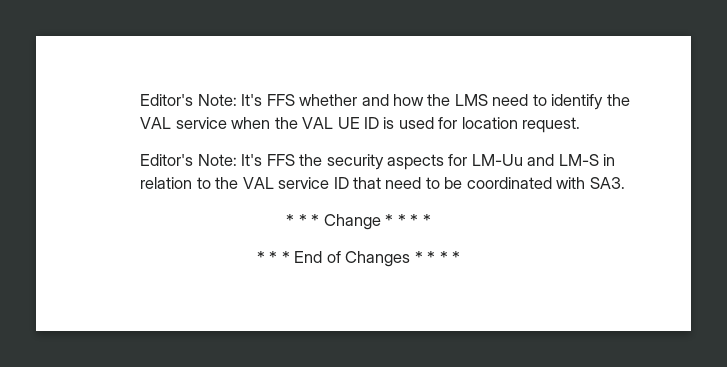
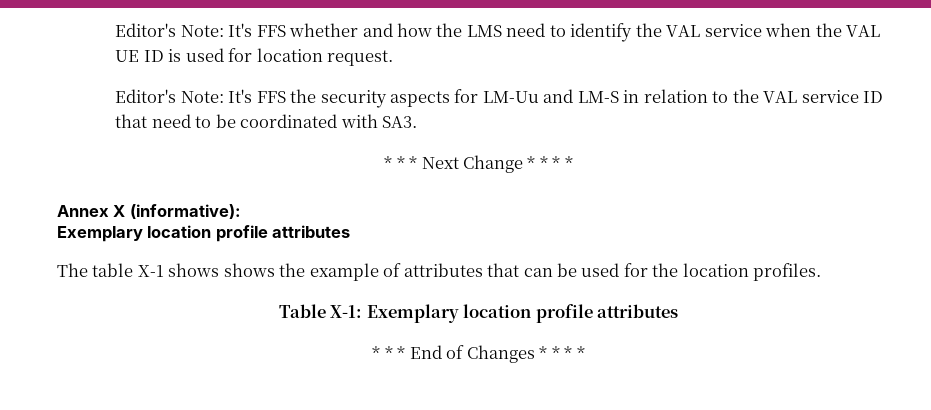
- * * * Change * * * *
+ * * * Next Change * * * *
+ Annex X (informative):
+ Exemplary location profile attributes
+ The table X-1 shows shows the example of attributes that can be used for the location profiles.
+ Table X-1: Exemplary location profile attributes

